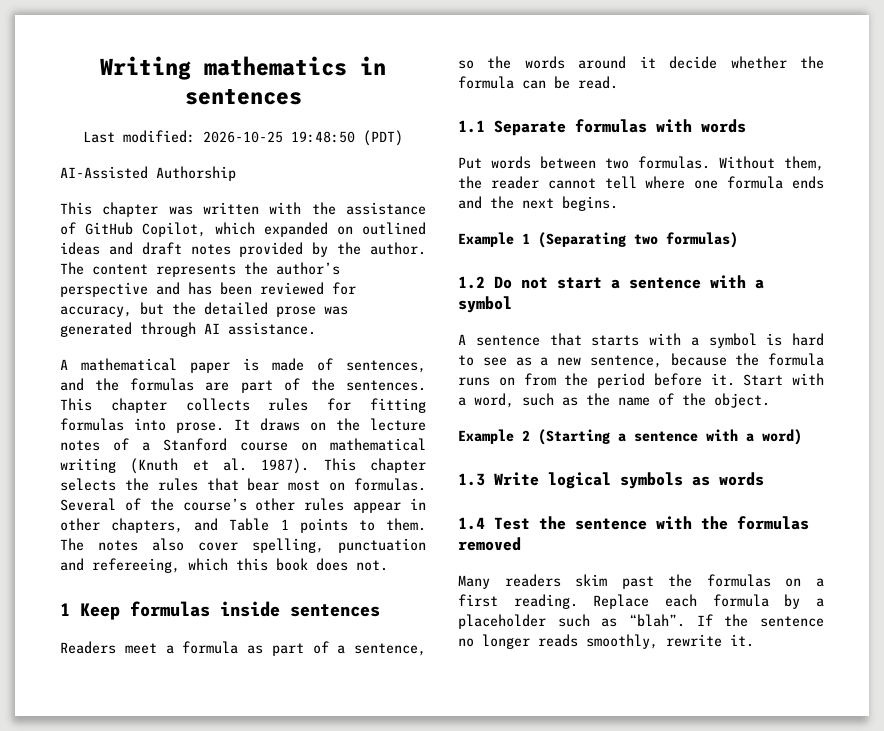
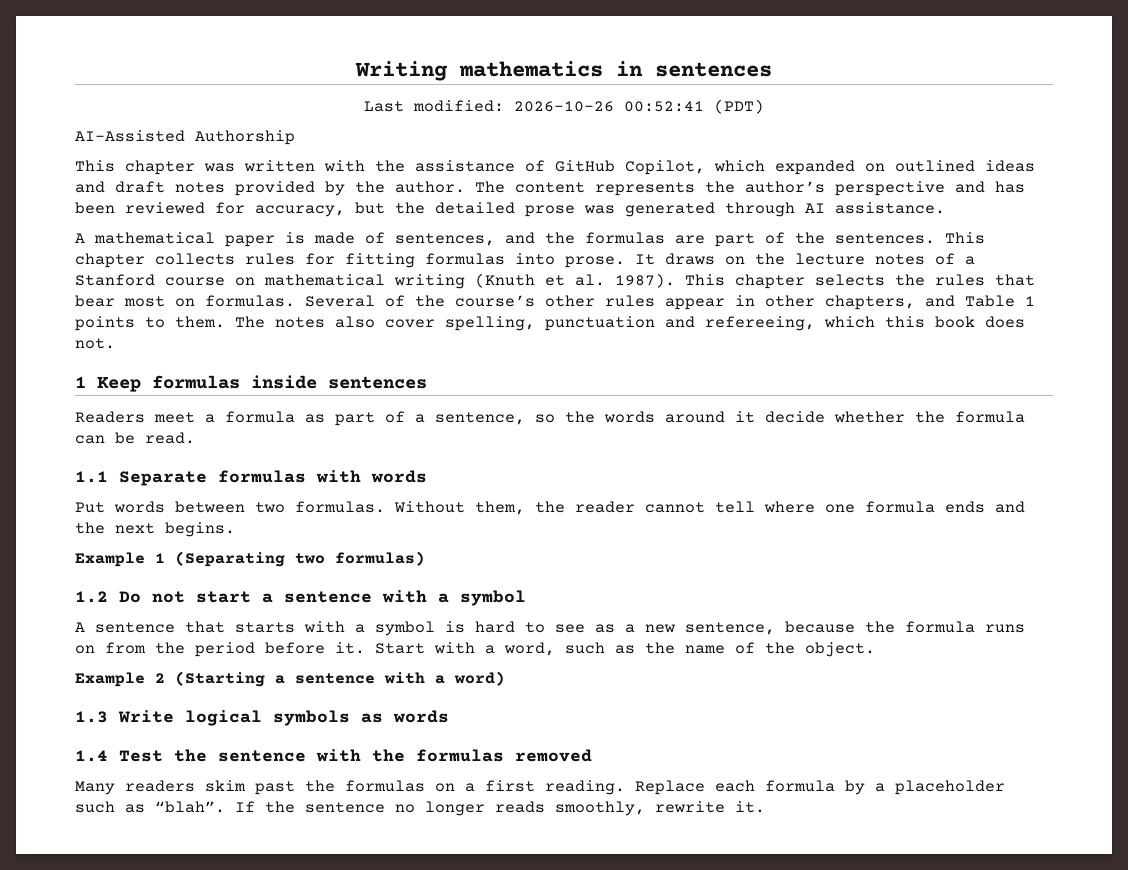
- Last modified: 2026-10-25 19:48:50 (PDT)
+ Last modified: 2026-10-26 00:52:41 (PDT)

